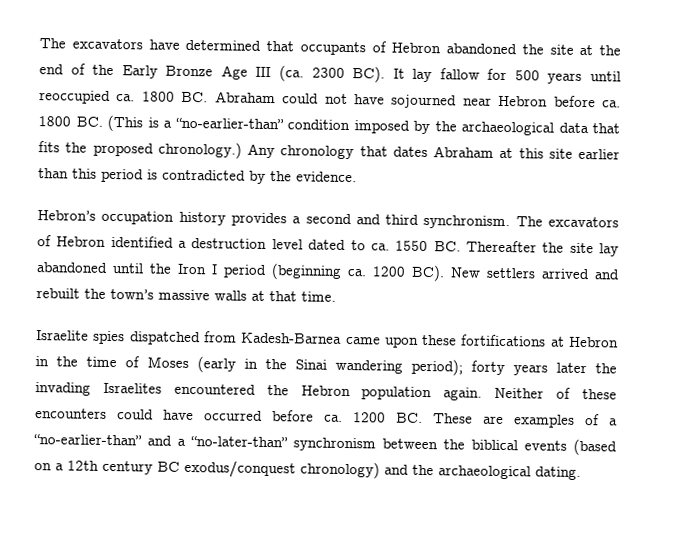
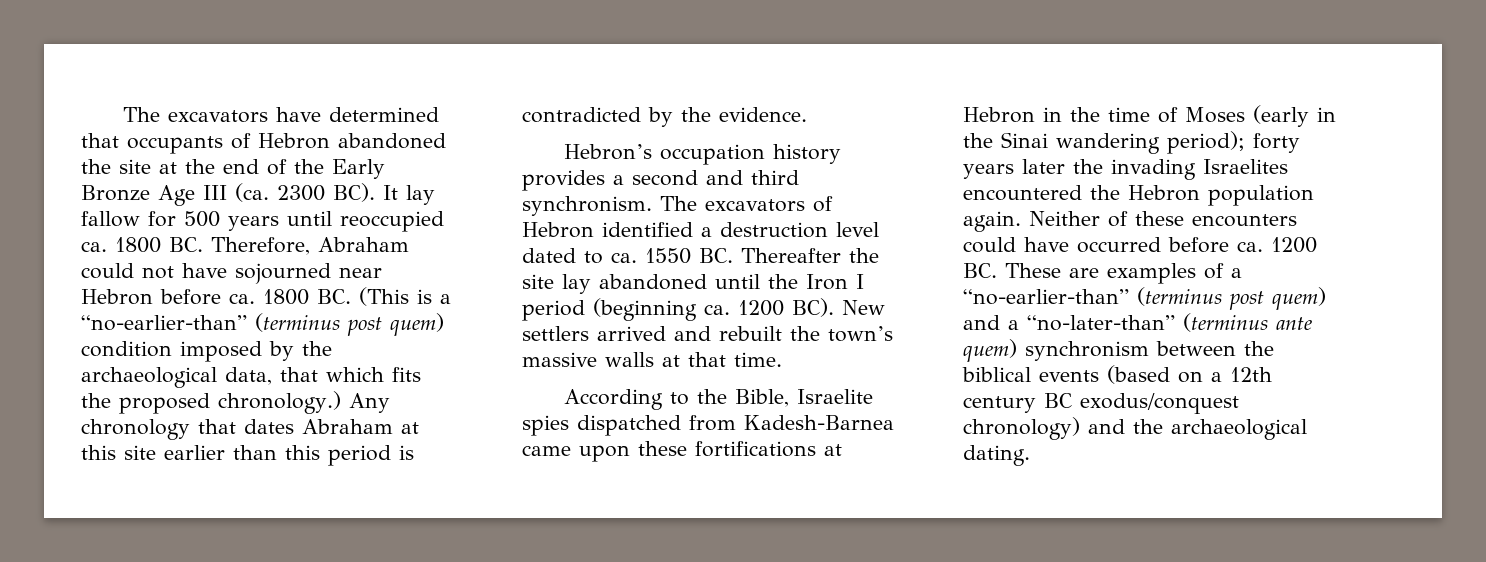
- The excavators have determined that occupants of Hebron abandoned the site at the end of the Early Bronze Age III (ca. 2300 BC). It lay fallow for 500 years until reoccupied ca. 1800 BC. Abraham could not have sojourned near Hebron before ca. 1800 BC. (This is a “no-earlier-than” condition imposed by the archaeological data that fits the proposed chronology.)
+ The excavators have determined that occupants of Hebron abandoned the site at the end of the Early Bronze Age III (ca. 2300 BC). It lay fallow for 500 years until reoccupied ca. 1800 BC. Therefore, Abraham could not have sojourned near Hebron before ca. 1800 BC. (This is a “no-earlier-than” (terminus post quem) condition imposed by the archaeological data, that which fits the proposed chronology.)
- Israelite spies dispatched from Kadesh-Barnea came upon these fortifications at Hebron in the time of Moses (early in the Sinai wandering period); forty years later the invading Israelites encountered the Hebron population again.
+ According to the Bible, Israelite spies dispatched from Kadesh-Barnea came upon these fortifications at Hebron in the time of Moses (early in the Sinai wandering period); forty years later the invading Israelites encountered the Hebron population again.
- Neither of these encounters could have occurred before ca. 1200 BC. These are examples of a “no-earlier-than” and a “no-later-than” synchronism between the biblical events (based on a 12th century BC exodus/conquest chronology) and the archaeological dating.
+ Neither of these encounters could have occurred before ca. 1200 BC. These are examples of a “no-earlier-than” (terminus post quem) and a “no-later-than” (terminus ante quem) synchronism between the biblical events (based on a 12th century BC exodus/conquest chronology) and the archaeological dating.

